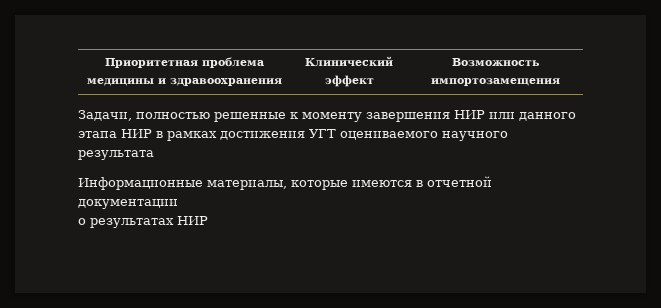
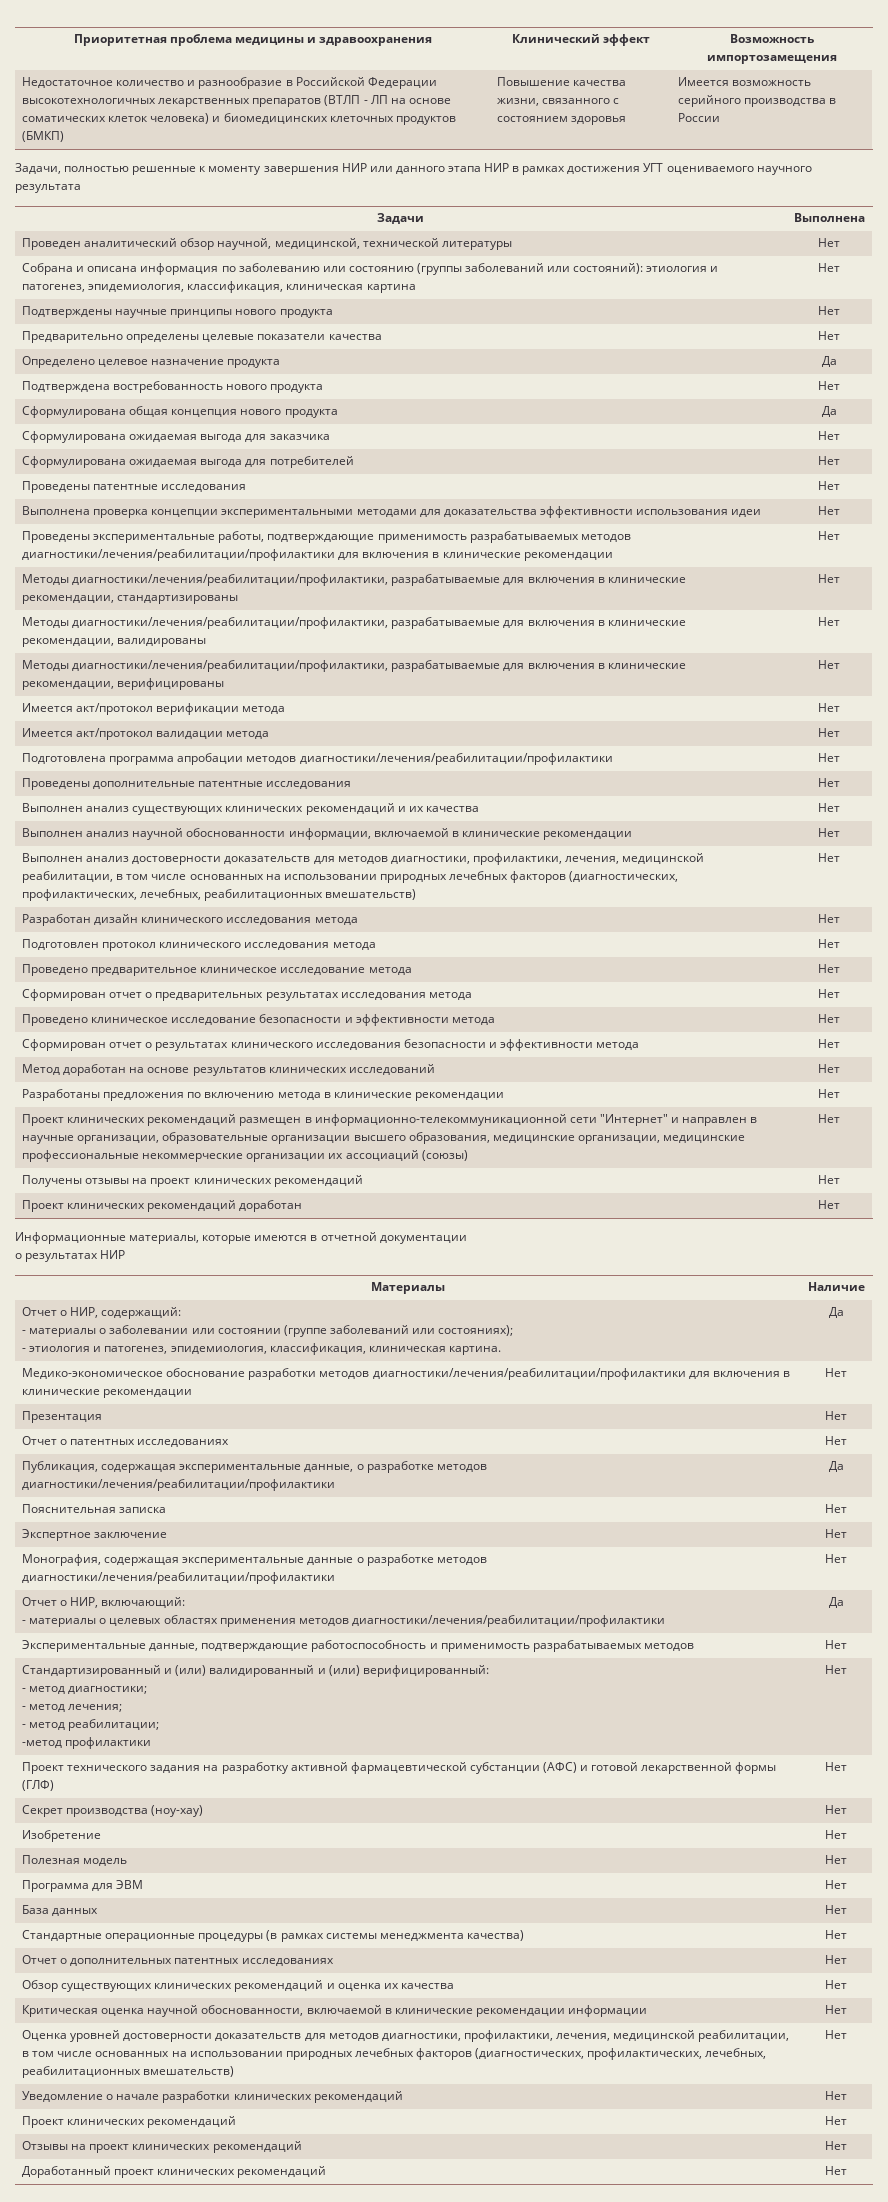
+ Недостаточное количество и разнообразие в Российской Федерации высокотехнологичных лекарственных препаратов (ВТЛП - ЛП на основе соматических клеток человека) и биомедицинских клеточных продуктов (БМКП) | Повышение качества жизни, связанного с состоянием здоровья | Имеется возможность серийного производства в России
+ Задачи | Выполнена
+ Проведен аналитический обзор научной, медицинской, технической литературы | Нет
+ Собрана и описана информация по заболеванию или состоянию (группы заболеваний или состояний): этиология и патогенез, эпидемиология, классификация, клиническая картина | Нет
+ Подтверждены научные принципы нового продукта | Нет
+ Предварительно определены целевые показатели качества | Нет
+ Определено целевое назначение продукта | Да
+ Подтверждена востребованность нового продукта | Нет
+ Сформулирована общая концепция нового продукта | Да
+ Сформулирована ожидаемая выгода для заказчика | Нет
+ Сформулирована ожидаемая выгода для потребителей | Нет
+ Проведены патентные исследования | Нет
+ Выполнена проверка концепции экспериментальными методами для доказательства эффективности использования идеи | Нет
+ Проведены экспериментальные работы, подтверждающие применимость разрабатываемых методов диагностики/лечения/реабилитации/профилактики для включения в клинические рекомендации | Нет
+ Методы диагностики/лечения/реабилитации/профилактики, разрабатываемые для включения в клинические рекомендации, стандартизированы | Нет
+ Методы диагностики/лечения/реабилитации/профилактики, разрабатываемые для включения в клинические рекомендации, валидированы | Нет
+ Методы диагностики/лечения/реабилитации/профилактики, разрабатываемые для включения в клинические рекомендации, верифицированы | Нет
+ Имеется акт/протокол верификации метода | Нет
+ Имеется акт/протокол валидации метода | Нет
+ Подготовлена программа апробации методов диагностики/лечения/реабилитации/профилактики | Нет
+ Проведены дополнительные патентные исследования | Нет
+ Выполнен анализ существующих клинических рекомендаций и их качества | Нет
+ Выполнен анализ научной обоснованности информации, включаемой в клинические рекомендации | Нет
+ Выполнен анализ достоверности доказательств для методов диагностики, профилактики, лечения, медицинской реабилитации, в том числе основанных на использовании природных лечебных факторов (диагностических, профилактических, лечебных, реабилитационных вмешательств) | Нет
+ Разработан дизайн клинического исследования метода | Нет
+ Подготовлен протокол клинического исследования метода | Нет
+ Проведено предварительное клиническое исследование метода | Нет
+ Сформирован отчет о предварительных результатах исследования метода | Нет
+ Проведено клиническое исследование безопасности и эффективности метода | Нет
+ Сформирован отчет о результатах клинического исследования безопасности и эффективности метода | Нет
+ Метод доработан на основе результатов клинических исследований | Нет
+ Разработаны предложения по включению метода в клинические рекомендации | Нет
+ Проект клинических рекомендаций размещен в информационно-телекоммуникационной сети "Интернет" и направлен в научные организации, образовательные организации высшего образования, медицинские организации, медицинские профессиональные некоммерческие организации их ассоциаций (союзы) | Нет
+ Получены отзывы на проект клинических рекомендаций | Нет
+ Проект клинических рекомендаций доработан | Нет
+ Материалы | Наличие
+ Отчет о НИР, содержащий:
+ - материалы о заболевании или состоянии (группе заболеваний или состояниях);
+ - этиология и патогенез, эпидемиология, классификация, клиническая картина. | Да
+ Медико-экономическое обоснование разработки методов диагностики/лечения/реабилитации/профилактики для включения в клинические рекомендации | Нет
+ Презентация | Нет
+ Отчет о патентных исследованиях | Нет
+ Публикация, содержащая экспериментальные данные, о разработке методов диагностики/лечения/реабилитации/профилактики | Да
+ Пояснительная записка | Нет
+ Экспертное заключение | Нет
+ Монография, содержащая экспериментальные данные о разработке методов диагностики/лечения/реабилитации/профилактики | Нет
+ Отчет о НИР, включающий:
+ - материалы о целевых областях применения методов диагностики/лечения/реабилитации/профилактики | Да
+ Экспериментальные данные, подтверждающие работоспособность и применимость разрабатываемых методов | Нет
+ Стандартизированный и (или) валидированный и (или) верифицированный:
+ - метод диагностики;
+ - метод лечения;
+ - метод реабилитации;
+ -метод профилактики | Нет
+ Проект технического задания на разработку активной фармацевтической субстанции (АФС) и готовой лекарственной формы (ГЛФ) | Нет
+ Секрет производства (ноу-хау) | Нет
+ Изобретение | Нет
+ Полезная модель | Нет
+ Программа для ЭВМ | Нет
+ База данных | Нет
+ Стандартные операционные процедуры (в рамках системы менеджмента качества) | Нет
+ Отчет о дополнительных патентных исследованиях | Нет
+ Обзор существующих клинических рекомендаций и оценка их качества | Нет
+ Критическая оценка научной обоснованности, включаемой в клинические рекомендации информации | Нет
+ Оценка уровней достоверности доказательств для методов диагностики, профилактики, лечения, медицинской реабилитации, в том числе основанных на использовании природных лечебных факторов (диагностических, профилактических, лечебных, реабилитационных вмешательств) | Нет
+ Уведомление о начале разработки клинических рекомендаций | Нет
+ Проект клинических рекомендаций | Нет
+ Отзывы на проект клинических рекомендаций | Нет
+ Доработанный проект клинических рекомендаций | Нет

